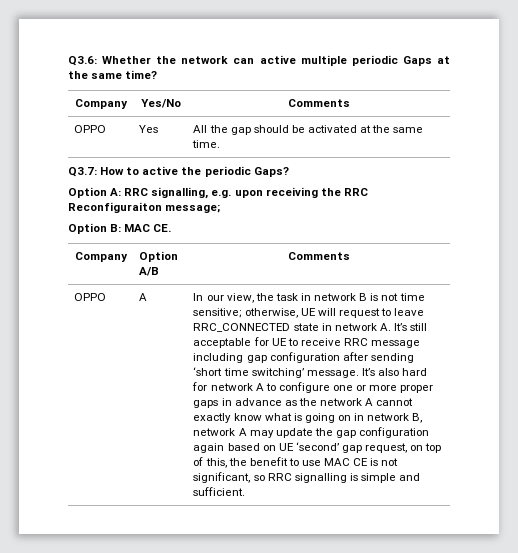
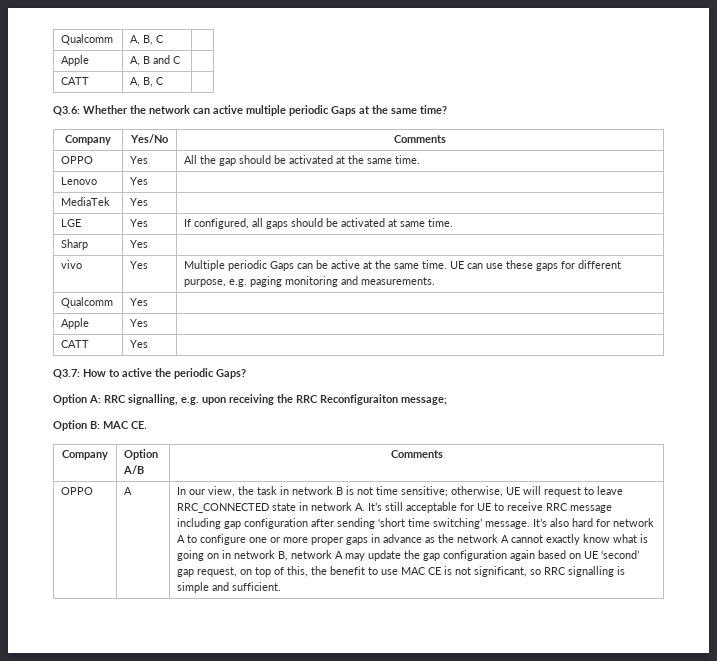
+ Qualcomm | A, B, C |
+ Apple | A, B and C |
+ CATT | A, B, C |
+ Lenovo | Yes |
+ MediaTek | Yes |
+ LGE | Yes | If configured, all gaps should be activated at same time.
+ Sharp | Yes |
+ vivo | Yes | Multiple periodic Gaps can be active at the same time. UE can use these gaps for different purpose, e.g. paging monitoring and measurements.
+ Qualcomm | Yes |
+ Apple | Yes |
+ CATT | Yes |

